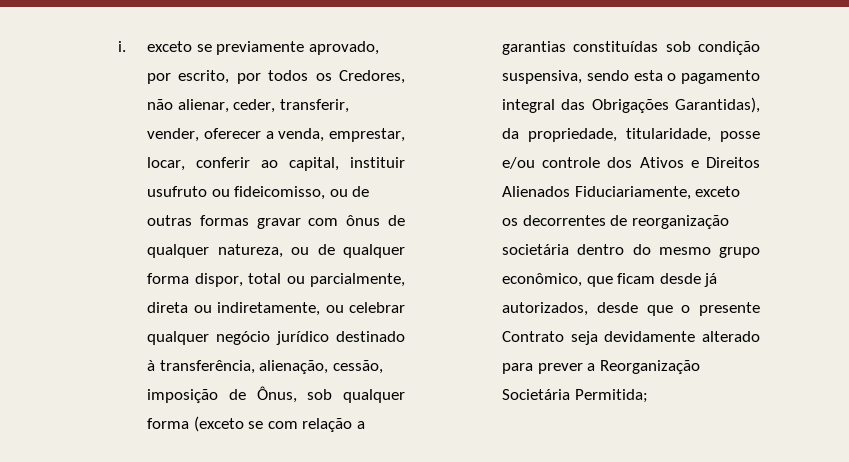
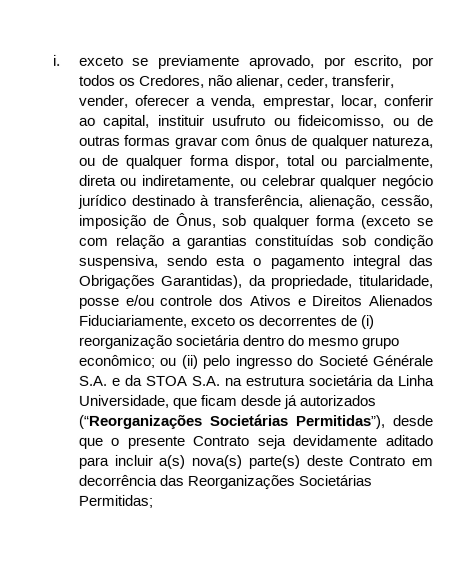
- i. exceto se previamente aprovado, por escrito, por todos os Credores, não alienar, ceder, transferir, vender, oferecer a venda, emprestar, locar, conferir ao capital, instituir usufruto ou fideicomisso, ou de outras formas gravar com ônus de qualquer natureza, ou de qualquer forma dispor, total ou parcialmente, direta ou indiretamente, ou celebrar qualquer negócio jurídico destinado à transferência, alienação, cessão, imposição de Ônus, sob qualquer forma (exceto se com relação a garantias constituídas sob condição suspensiva, sendo esta o pagamento integral das Obrigações Garantidas), da propriedade, titularidade, posse e/ou controle dos Ativos e Direitos Alienados Fiduciariamente, exceto os decorrentes de reorganização societária dentro do mesmo grupo econômico, que ficam desde já autorizados, desde que o presente Contrato seja devidamente alterado para prever a Reorganização Societária Permitida;
+ i. exceto se previamente aprovado, por escrito, por todos os Credores, não alienar, ceder, transferir, vender, oferecer a venda, emprestar, locar, conferir ao capital, instituir usufruto ou fideicomisso, ou de outras formas gravar com ônus de qualquer natureza, ou de qualquer forma dispor, total ou parcialmente, direta ou indiretamente, ou celebrar qualquer negócio jurídico destinado à transferência, alienação, cessão, imposição de Ônus, sob qualquer forma (exceto se com relação a garantias constituídas sob condição suspensiva, sendo esta o pagamento integral das Obrigações Garantidas), da propriedade, titularidade, posse e/ou controle dos Ativos e Direitos Alienados Fiduciariamente, exceto os decorrentes de (i) reorganização societária dentro do mesmo grupo econômico; ou (ii) pelo ingresso do Societé Générale S.A. e da STOA S.A. na estrutura societária da Linha Universidade, que ficam desde já autorizados (“Reorganizações Societárias Permitidas”), desde que o presente Contrato seja devidamente aditado para incluir a(s) nova(s) parte(s) deste Contrato em decorrência das Reorganizações Societárias Permitidas;

